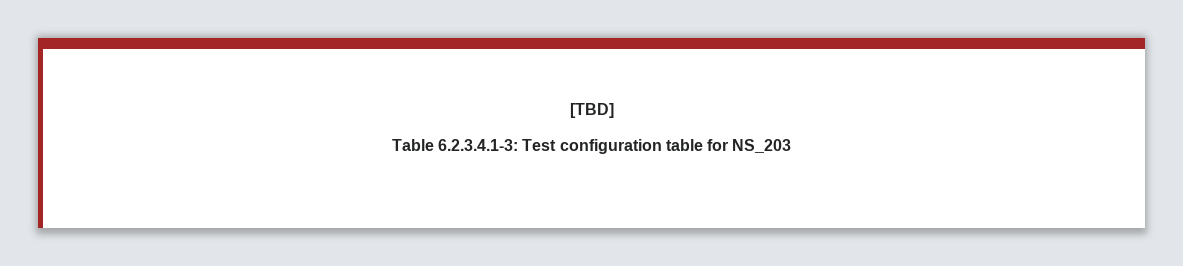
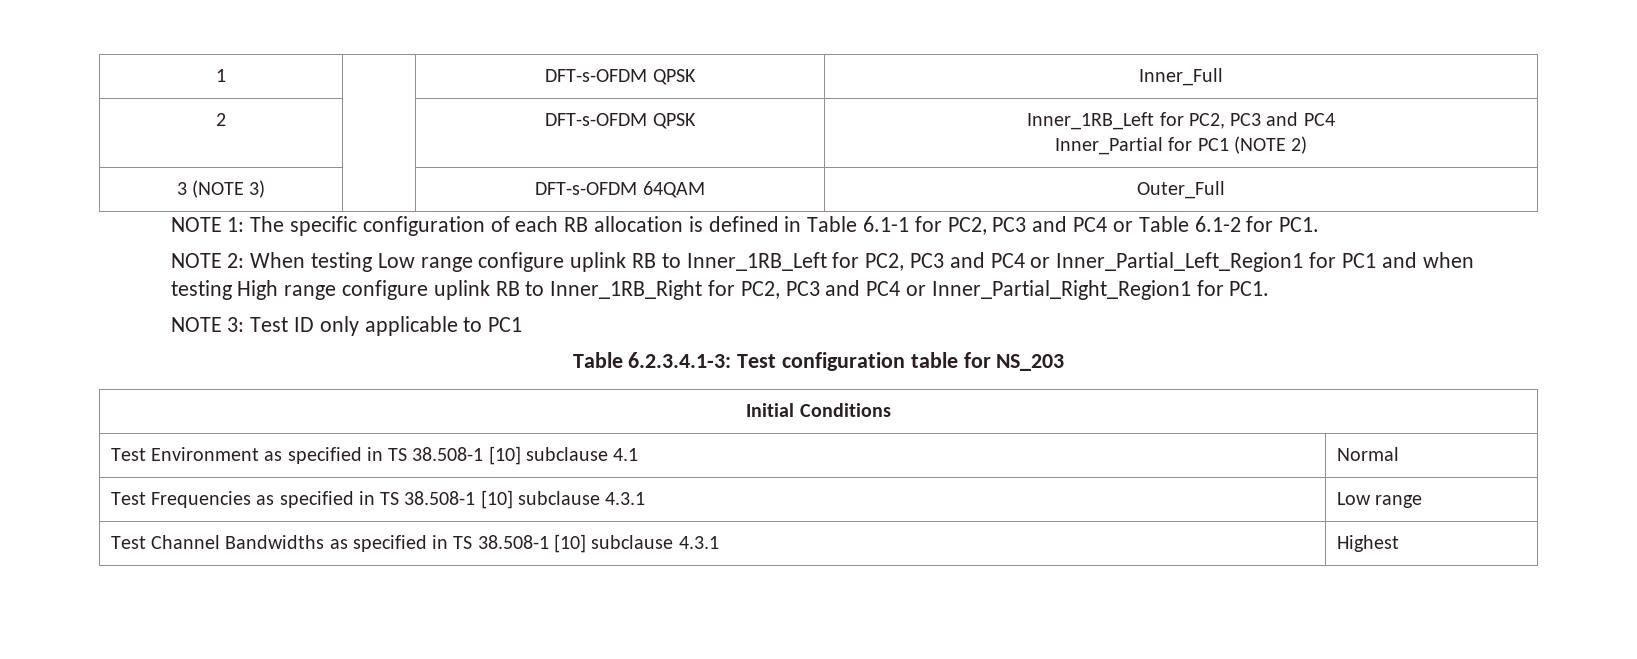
- [TBD]
+ 1 | | DFT-s-OFDM QPSK | Inner_Full
+ 2 | | DFT-s-OFDM QPSK | Inner_1RB_Left for PC2, PC3 and PC4
+ Inner_Partial for PC1 (NOTE 2)
+ 3 (NOTE 3) | | DFT-s-OFDM 64QAM | Outer_Full
+ NOTE 1: The specific configuration of each RB allocation is defined in Table 6.1-1 for PC2, PC3 and PC4 or Table 6.1-2 for PC1.
+ NOTE 2: When testing Low range configure uplink RB to Inner_1RB_Left for PC2, PC3 and PC4 or Inner_Partial_Left_Region1 for PC1 and when testing High range configure uplink RB to Inner_1RB_Right for PC2, PC3 and PC4 or Inner_Partial_Right_Region1 for PC1.
+ NOTE 3: Test ID only applicable to PC1
+ Initial Conditions
+ Test Environment as specified in TS 38.508-1 [10] subclause 4.1 | Normal
+ Test Frequencies as specified in TS 38.508-1 [10] subclause 4.3.1 | Low range
+ Test Channel Bandwidths as specified in TS 38.508-1 [10] subclause 4.3.1 | Highest

